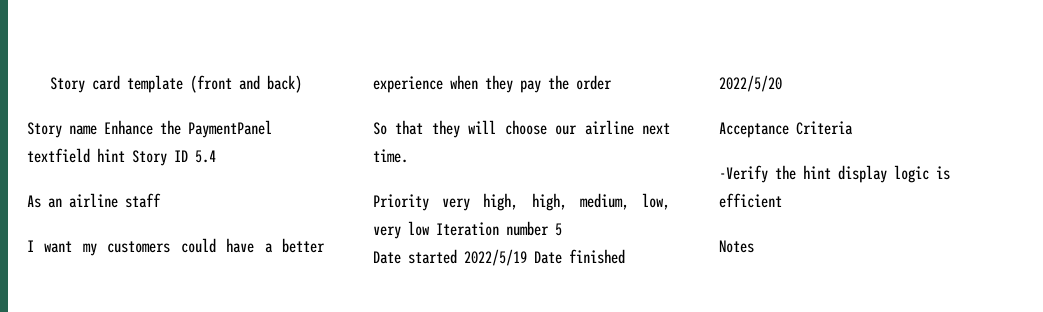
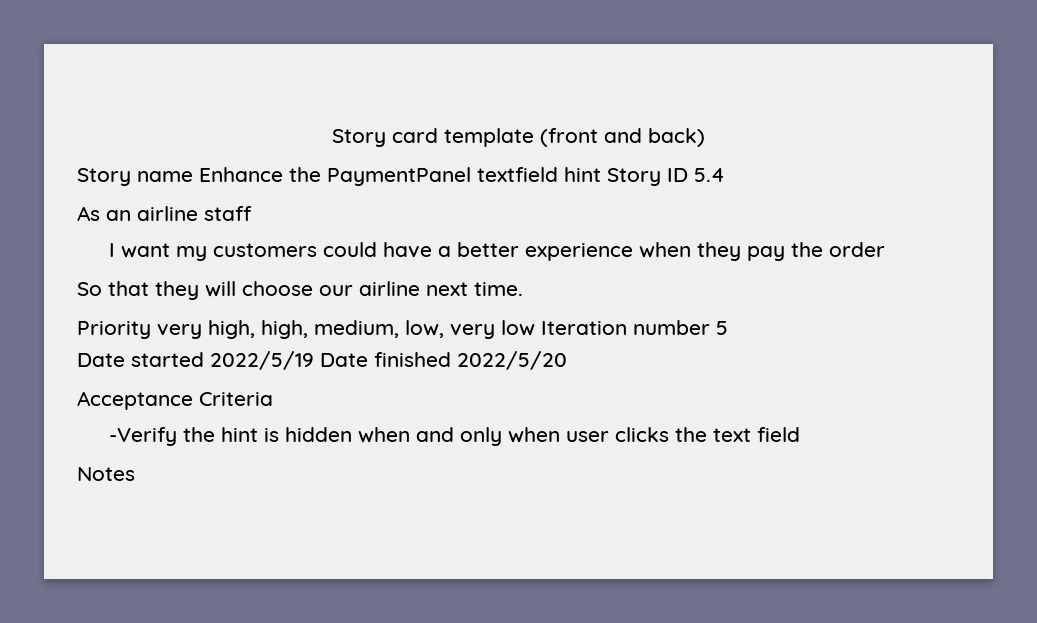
- -Verify the hint display logic is efficient
+ -Verify the hint is hidden when and only when user clicks the text field

